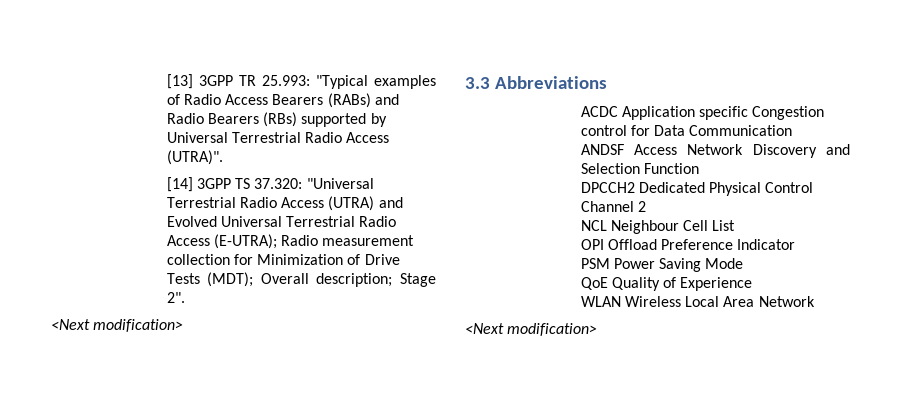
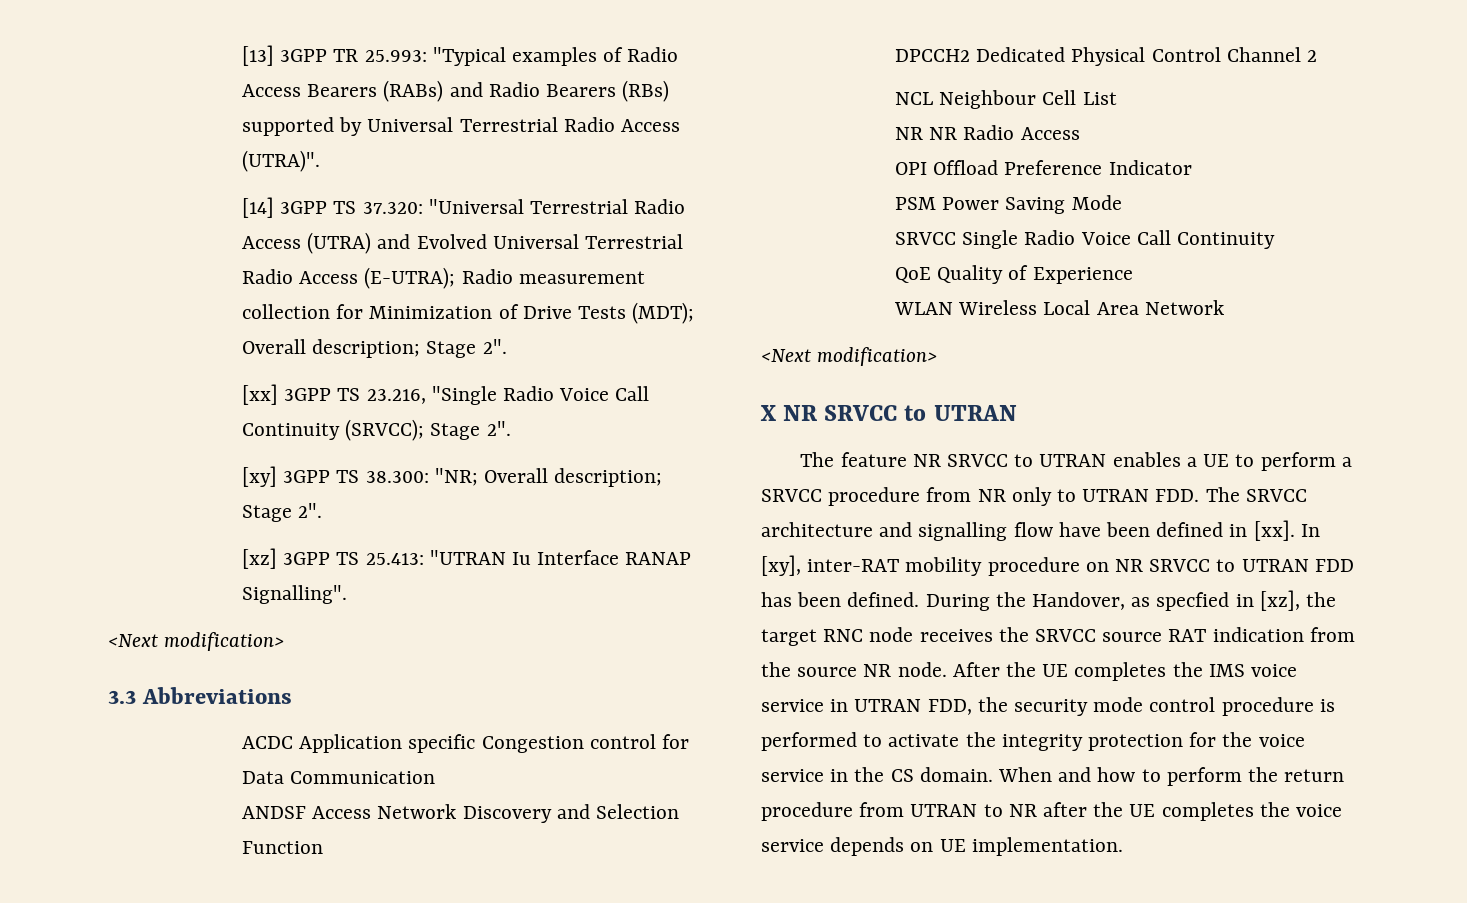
+ [xx] 3GPP TS 23.216, "Single Radio Voice Call Continuity (SRVCC); Stage 2".
+ [xy] 3GPP TS 38.300: "NR; Overall description; Stage 2".
+ [xz] 3GPP TS 25.413: "UTRAN Iu Interface RANAP Signalling".
+ NR NR Radio Access
+ SRVCC Single Radio Voice Call Continuity
+ X NR SRVCC to UTRAN
+ The feature NR SRVCC to UTRAN enables a UE to perform a SRVCC procedure from NR only to UTRAN FDD. The SRVCC architecture and signalling flow have been defined in [xx]. In [xy], inter-RAT mobility procedure on NR SRVCC to UTRAN FDD has been defined. During the Handover, as specfied in [xz], the target RNC node receives the SRVCC source RAT indication from the source NR node. After the UE completes the IMS voice service in UTRAN FDD, the security mode control procedure is performed to activate the integrity protection for the voice service in the CS domain. When and how to perform the return procedure from UTRAN to NR after the UE completes the voice service depends on UE implementation.

